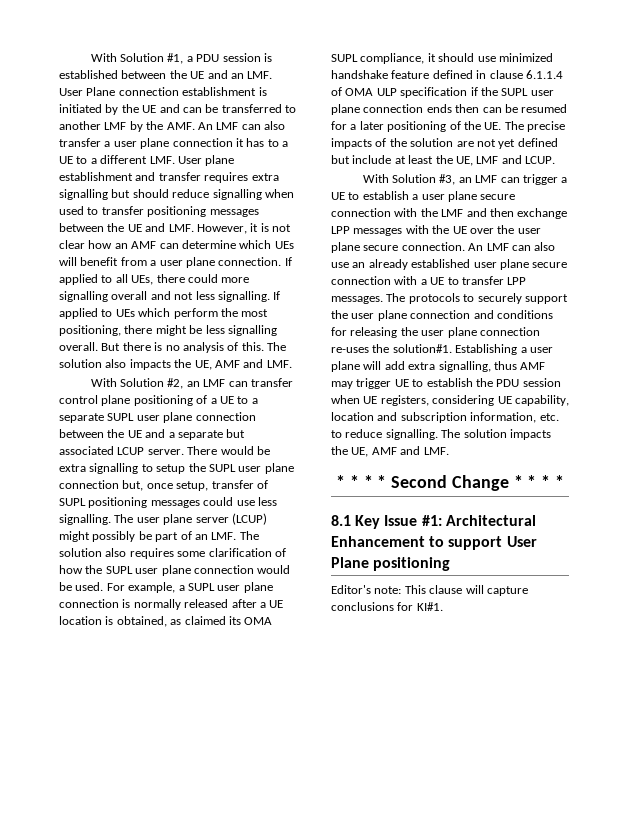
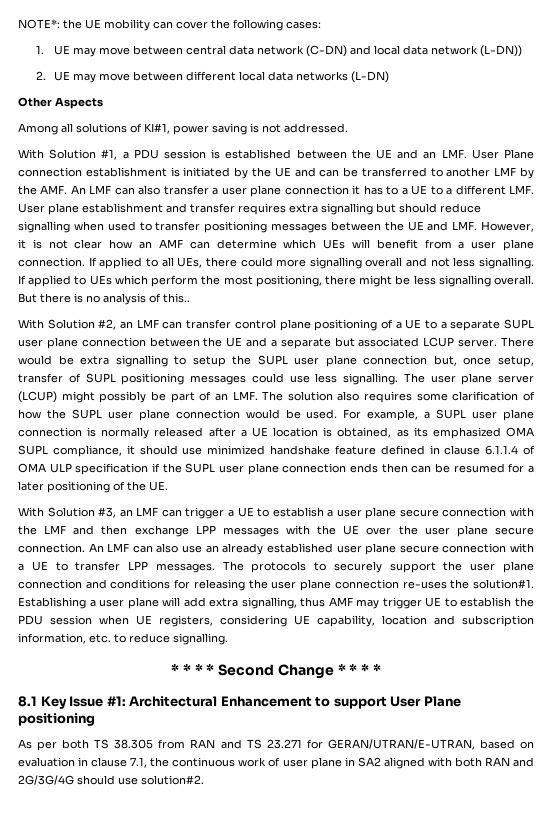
+ NOTE*: the UE mobility can cover the following cases:
+ 1. UE may move between central data network (C-DN) and local data network (L-DN))
+ 2. UE may move between different local data networks (L-DN)
+ Other Aspects
+ Among all solutions of KI#1, power saving is not addressed.
- But there is no analysis of this. The solution also impacts the UE, AMF and LMF.
+ But there is no analysis of this..
- For example, a SUPL user plane connection is normally released after a UE location is obtained, as claimed its OMA SUPL compliance, it should use minimized handshake feature defined in clause 6.1.1.4 of OMA ULP specification if the SUPL user plane connection ends then can be resumed for a later positioning of the UE. The precise impacts of the solution are not yet defined but include at least the UE, LMF and LCUP.
+ For example, a SUPL user plane connection is normally released after a UE location is obtained, as its emphasized OMA SUPL compliance, it should use minimized handshake feature defined in clause 6.1.1.4 of OMA ULP specification if the SUPL user plane connection ends then can be resumed for a later positioning of the UE.
- The solution impacts the UE, AMF and LMF.
- Editor's note: This clause will capture conclusions for KI#1.
+ As per both TS 38.305 from RAN and TS 23.271 for GERAN/UTRAN/E-UTRAN, based on evaluation in clause 7.1, the continuous work of user plane in SA2 aligned with both RAN and 2G/3G/4G should use solution#2.

